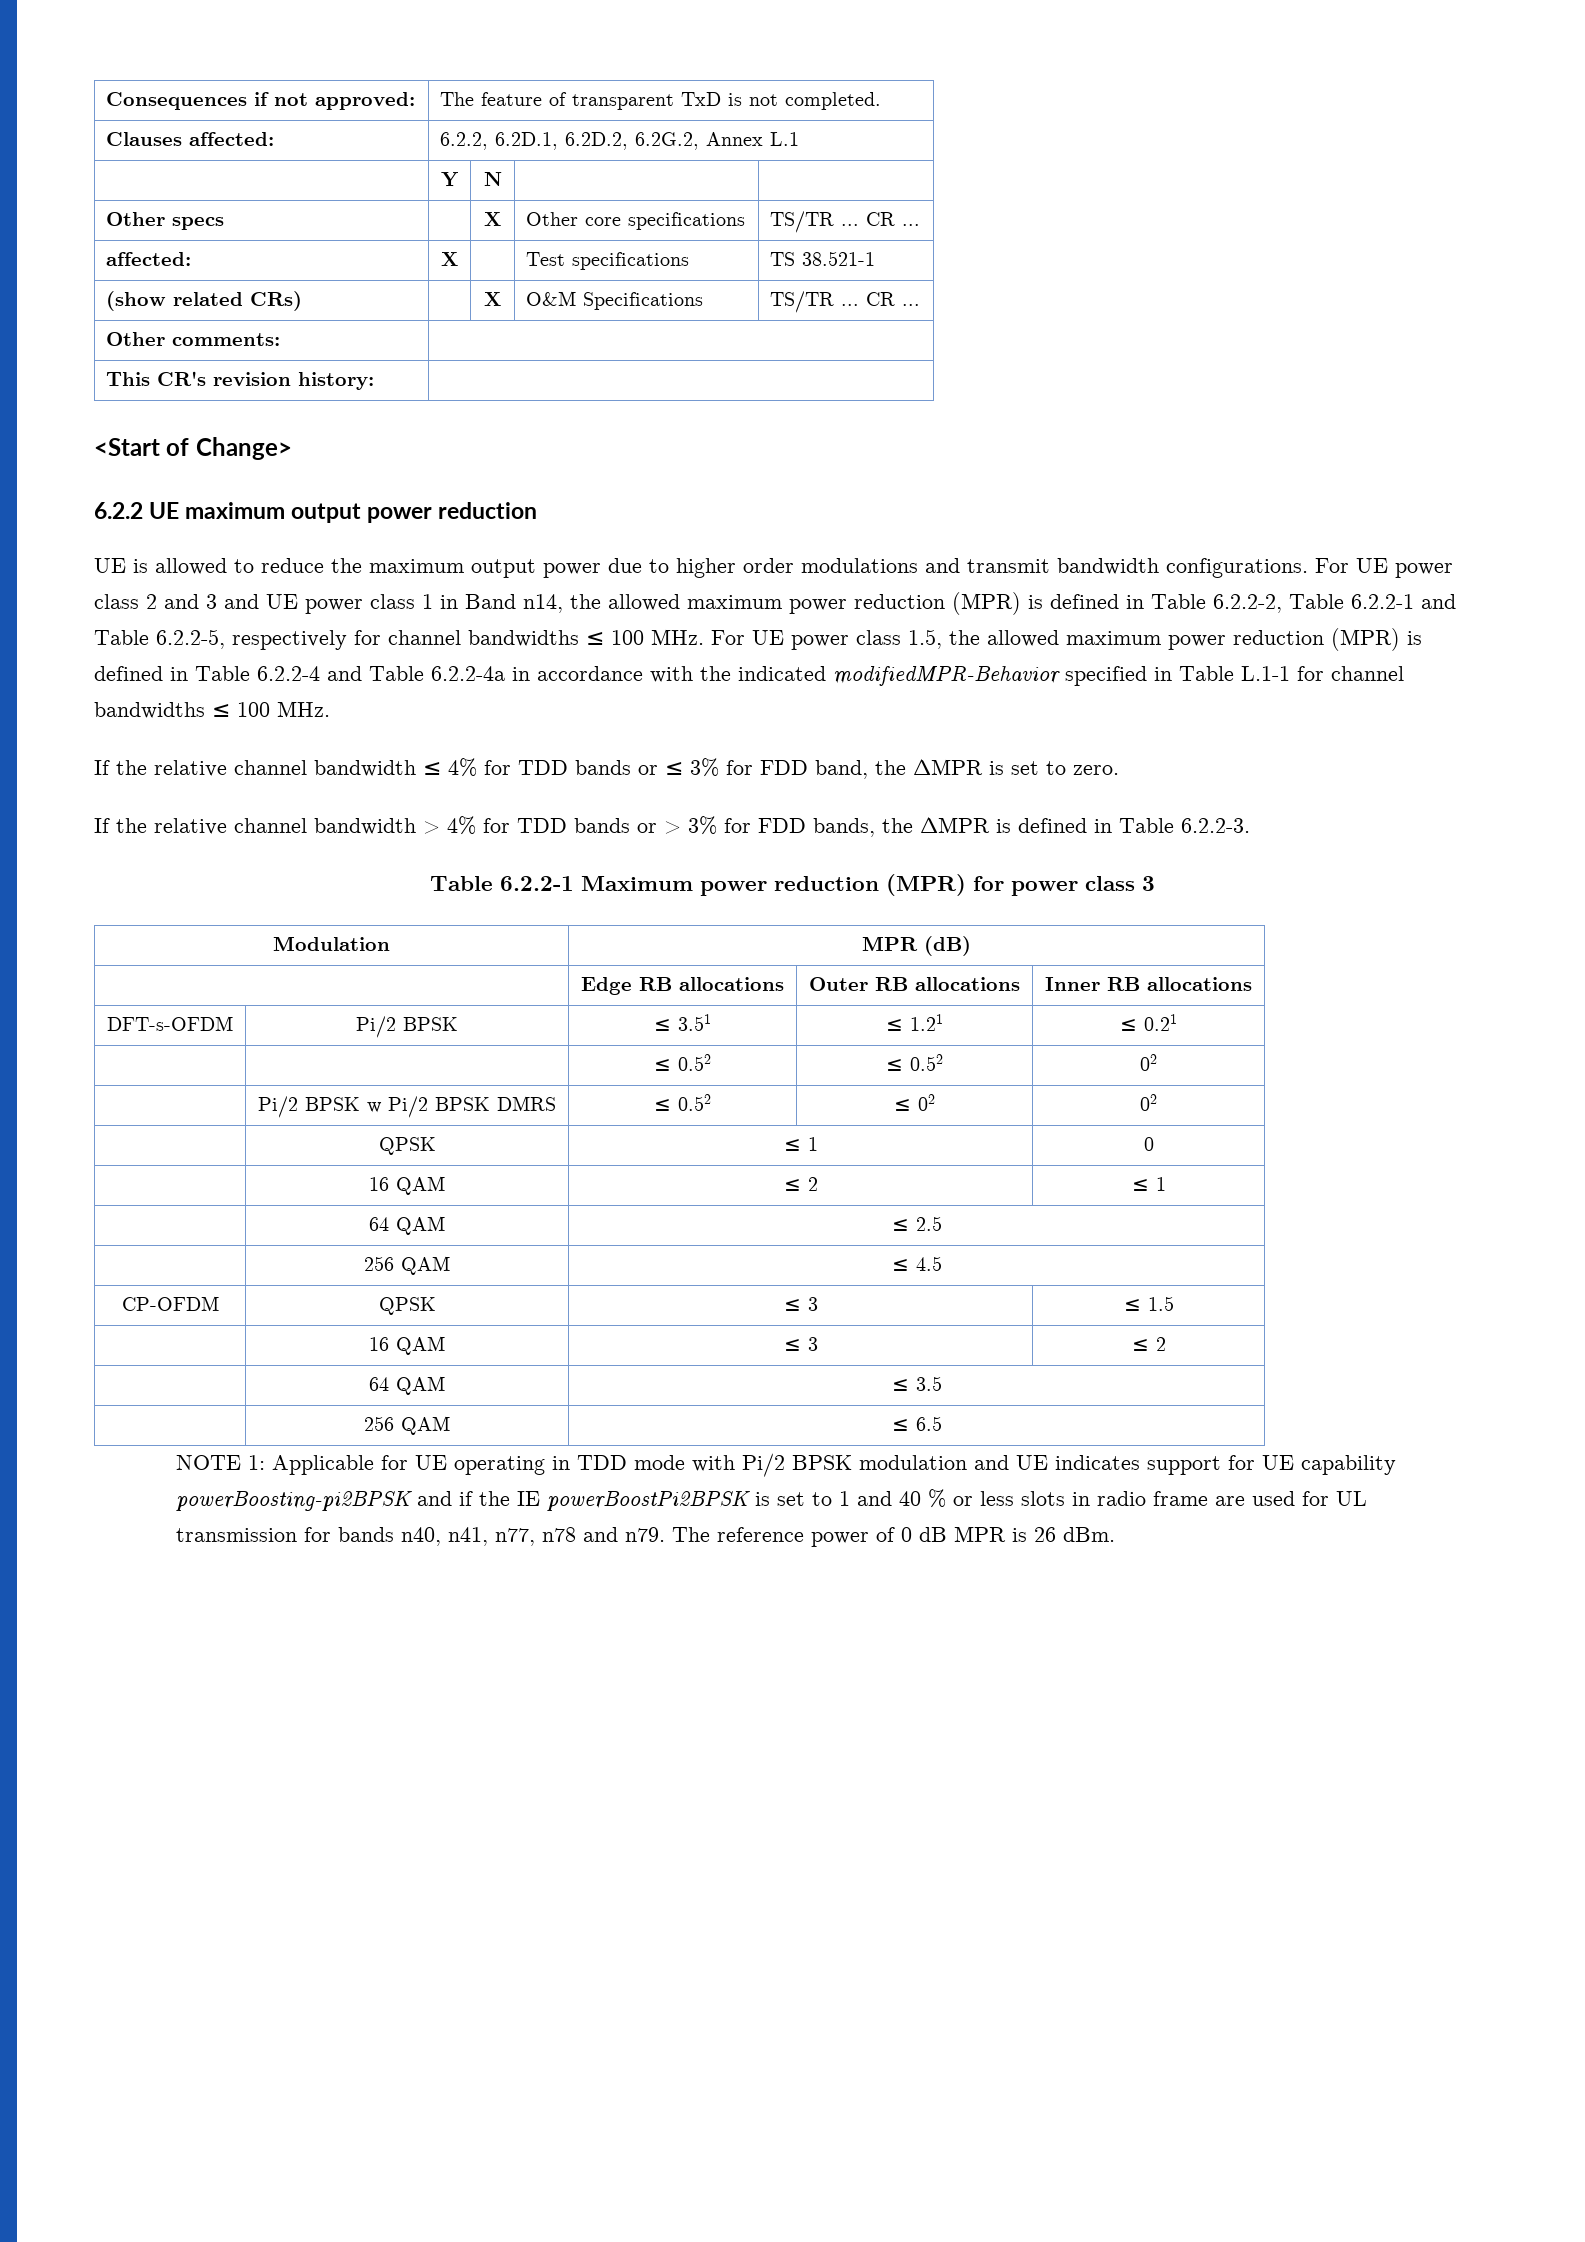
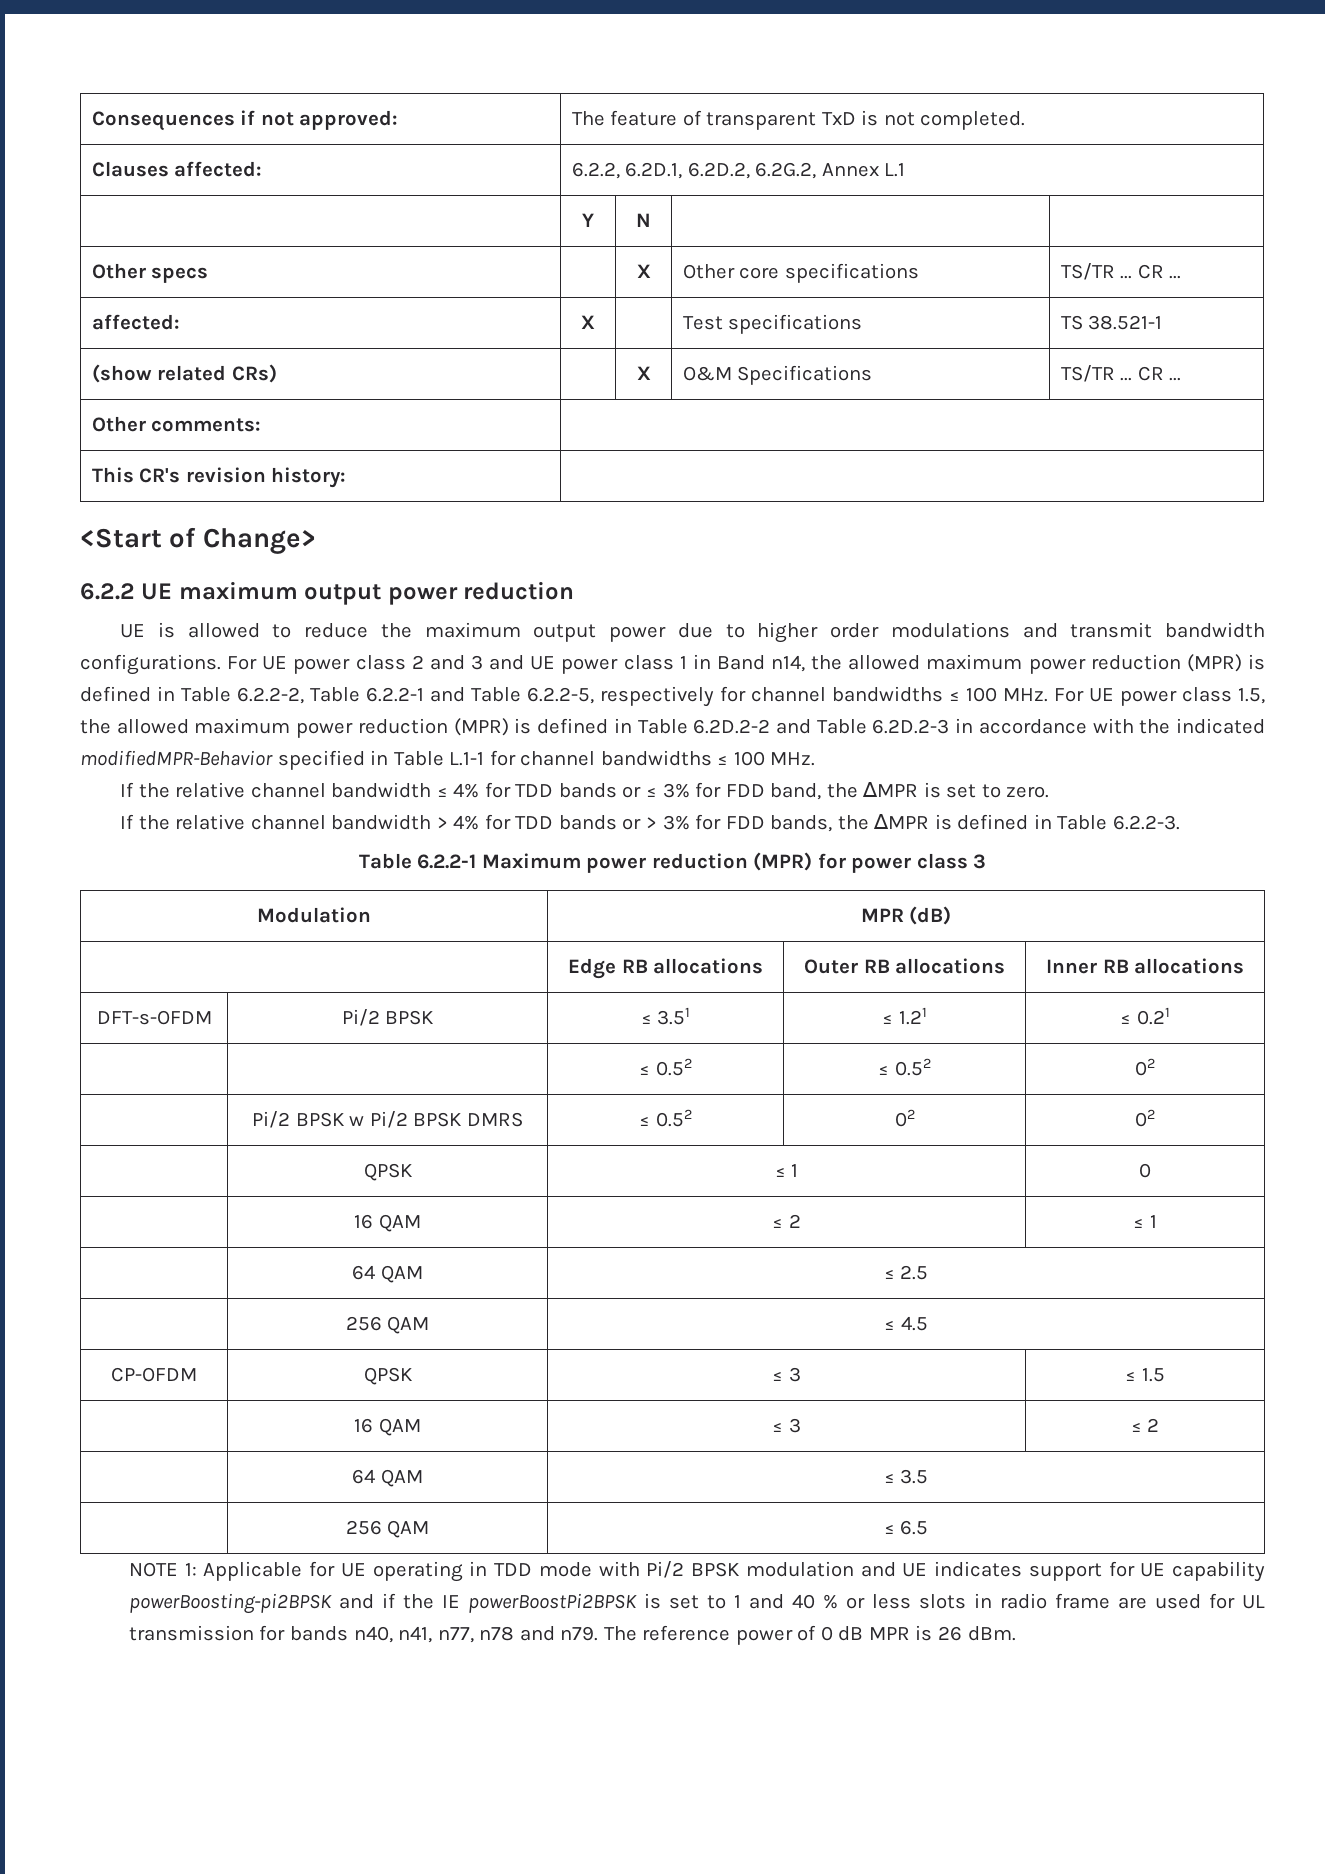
- For UE power class 2 and 3 and UE power class 1 in Band n14, the allowed maximum power reduction (MPR) is defined in Table 6.2.2-2, Table 6.2.2-1 and Table 6.2.2-5, respectively for channel bandwidths ≤ 100 MHz. For UE power class 1.5, the allowed maximum power reduction (MPR) is defined in Table 6.2.2-4 and Table 6.2.2-4a in accordance with the indicated modifiedMPR-Behavior specified in Table L.1-1 for channel bandwidths ≤ 100 MHz.
+ For UE power class 2 and 3 and UE power class 1 in Band n14, the allowed maximum power reduction (MPR) is defined in Table 6.2.2-2, Table 6.2.2-1 and Table 6.2.2-5, respectively for channel bandwidths ≤ 100 MHz. For UE power class 1.5, the allowed maximum power reduction (MPR) is defined in Table 6.2D.2-2 and Table 6.2D.2-3 in accordance with the indicated modifiedMPR-Behavior specified in Table L.1-1 for channel bandwidths ≤ 100 MHz.
- | Pi/2 BPSK w Pi/2 BPSK DMRS | ≤ 0.52 | ≤ 02 | 02
+ | Pi/2 BPSK w Pi/2 BPSK DMRS | ≤ 0.52 | 02 | 02

